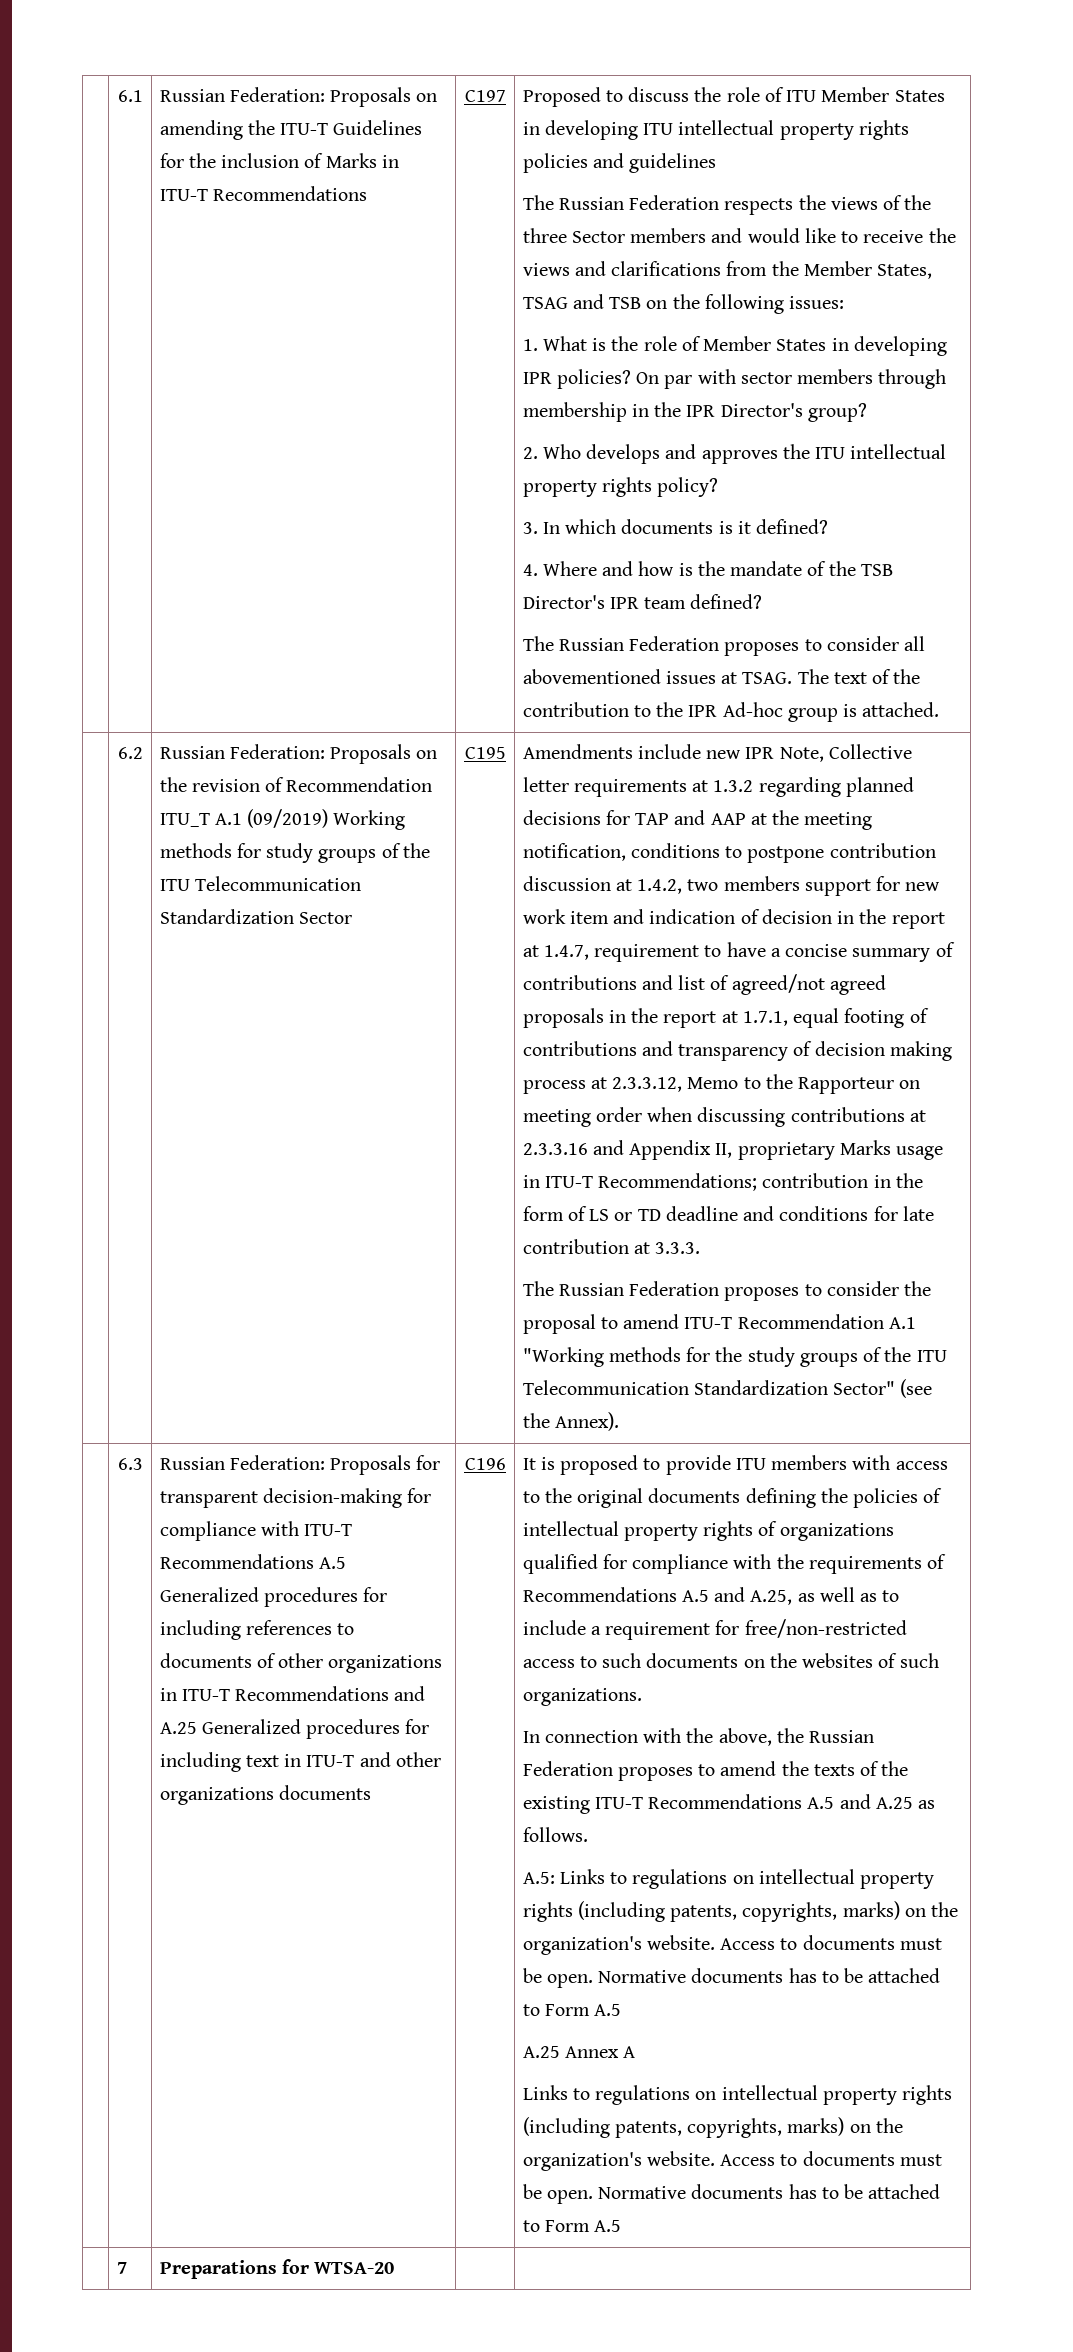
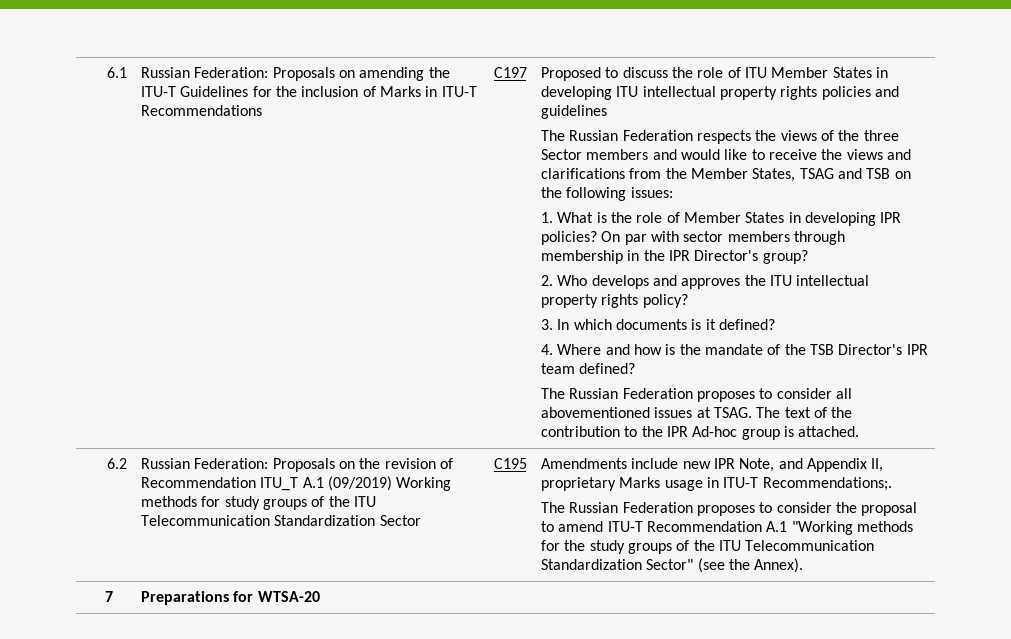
- Amendments include new IPR Note, Collective letter requirements at 1.3.2 regarding planned decisions for TAP and AAP at the meeting notification, conditions to postpone contribution discussion at 1.4.2, two members support for new work item and indication of decision in the report at 1.4.7, requirement to have a concise summary of contributions and list of agreed/not agreed proposals in the report at 1.7.1, equal footing of contributions and transparency of decision making process at 2.3.3.12, Memo to the Rapporteur on meeting order when discussing contributions at 2.3.3.16 and Appendix II, proprietary Marks usage in ITU-T Recommendations; contribution in the form of LS or TD deadline and conditions for late contribution at 3.3.3.
+ Amendments include new IPR Note, and Appendix II, proprietary Marks usage in ITU-T Recommendations;.
- 6.3 | Russian Federation: Proposals for transparent decision-making for compliance with ITU-T Recommendations A.5 Generalized procedures for including references to documents of other organizations in ITU-T Recommendations and A.25 Generalized procedures for including text in ITU-T and other organizations documents | C196 | It is proposed to provide ITU members with access to the original documents defining the policies of intellectual property rights of organizations qualified for compliance with the requirements of Recommendations A.5 and A.25, as well as to include a requirement for free/non-restricted access to such documents on the websites of such organizations.
- In connection with the above, the Russian Federation proposes to amend the texts of the existing ITU-T Recommendations A.5 and A.25 as follows.
- A.5: Links to regulations on intellectual property rights (including patents, copyrights, marks) on the organization's website. Access to documents must be open. Normative documents has to be attached to Form A.5
- A.25 Annex A
- Links to regulations on intellectual property rights (including patents, copyrights, marks) on the organization's website. Access to documents must be open. Normative documents has to be attached to Form A.5

